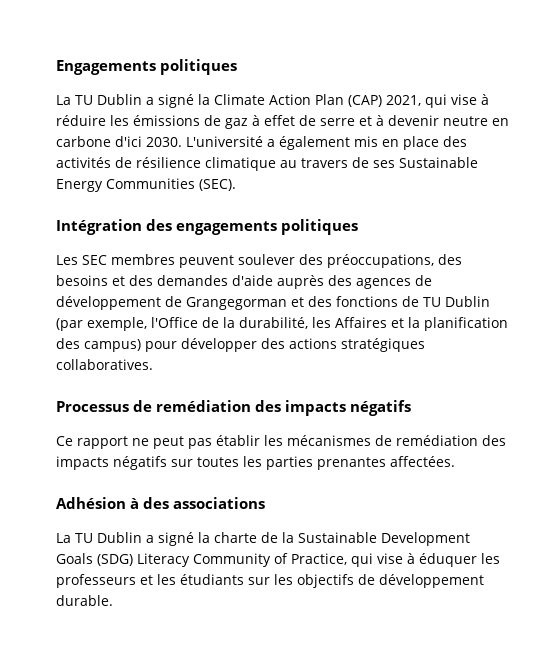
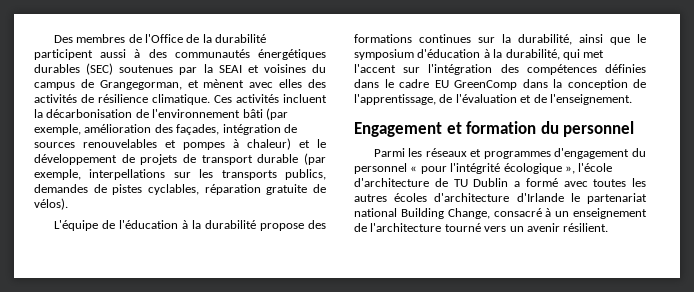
- Engagements politiques
- La TU Dublin a signé la Climate Action Plan (CAP) 2021, qui vise à réduire les émissions de gaz à effet de serre et à devenir neutre en carbone d'ici 2030. L'université a également mis en place des activités de résilience climatique au travers de ses Sustainable Energy Communities (SEC).
- Intégration des engagements politiques
- Les SEC membres peuvent soulever des préoccupations, des besoins et des demandes d'aide auprès des agences de développement de Grangegorman et des fonctions de TU Dublin (par exemple, l'Office de la durabilité, les Affaires et la planification des campus) pour développer des actions stratégiques collaboratives.
- Processus de remédiation des impacts négatifs
- Ce rapport ne peut pas établir les mécanismes de remédiation des impacts négatifs sur toutes les parties prenantes affectées.
- Adhésion à des associations
- La TU Dublin a signé la charte de la Sustainable Development Goals (SDG) Literacy Community of Practice, qui vise à éduquer les professeurs et les étudiants sur les objectifs de développement durable.
+ Des membres de l'Office de la durabilité participent aussi à des communautés énergétiques durables (SEC) soutenues par la SEAI et voisines du campus de Grangegorman, et mènent avec elles des activités de résilience climatique. Ces activités incluent la décarbonisation de l'environnement bâti (par exemple, amélioration des façades, intégration de sources renouvelables et pompes à chaleur) et le développement de projets de transport durable (par exemple, interpellations sur les transports publics, demandes de pistes cyclables, réparation gratuite de vélos).
+ L'équipe de l'éducation à la durabilité propose des formations continues sur la durabilité, ainsi que le symposium d'éducation à la durabilité, qui met l'accent sur l'intégration des compétences définies dans le cadre EU GreenComp dans la conception de l'apprentissage, de l'évaluation et de l'enseignement.
+ Engagement et formation du personnel
+ Parmi les réseaux et programmes d'engagement du personnel « pour l'intégrité écologique », l'école d'architecture de TU Dublin a formé avec toutes les autres écoles d'architecture d'Irlande le partenariat national Building Change, consacré à un enseignement de l'architecture tourné vers un avenir résilient.

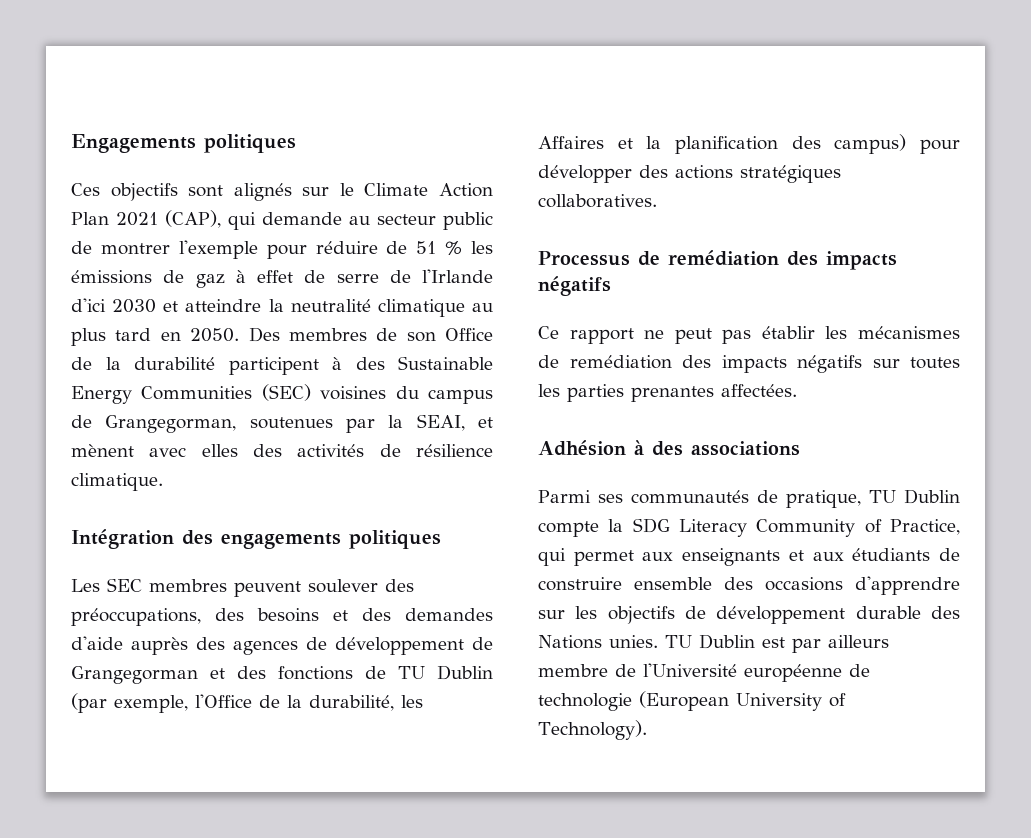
+ Engagements politiques
+ Ces objectifs sont alignés sur le Climate Action Plan 2021 (CAP), qui demande au secteur public de montrer l'exemple pour réduire de 51 % les émissions de gaz à effet de serre de l'Irlande d'ici 2030 et atteindre la neutralité climatique au plus tard en 2050.
- Des membres de l'Office de la durabilité participent aussi à des communautés énergétiques durables (SEC) soutenues par la SEAI et voisines du campus de Grangegorman, et mènent avec elles des activités de résilience climatique. Ces activités incluent la décarbonisation de l'environnement bâti (par exemple, amélioration des façades, intégration de sources renouvelables et pompes à chaleur) et le développement de projets de transport durable (par exemple, interpellations sur les transports publics, demandes de pistes cyclables, réparation gratuite de vélos).
- L'équipe de l'éducation à la durabilité propose des formations continues sur la durabilité, ainsi que le symposium d'éducation à la durabilité, qui met l'accent sur l'intégration des compétences définies dans le cadre EU GreenComp dans la conception de l'apprentissage, de l'évaluation et de l'enseignement.
- Engagement et formation du personnel
- Parmi les réseaux et programmes d'engagement du personnel « pour l'intégrité écologique », l'école d'architecture de TU Dublin a formé avec toutes les autres écoles d'architecture d'Irlande le partenariat national Building Change, consacré à un enseignement de l'architecture tourné vers un avenir résilient.
+ Des membres de son Office de la durabilité participent à des Sustainable Energy Communities (SEC) voisines du campus de Grangegorman, soutenues par la SEAI, et mènent avec elles des activités de résilience climatique.
+ Intégration des engagements politiques
+ Les SEC membres peuvent soulever des préoccupations, des besoins et des demandes d'aide auprès des agences de développement de Grangegorman et des fonctions de TU Dublin (par exemple, l'Office de la durabilité, les Affaires et la planification des campus) pour développer des actions stratégiques collaboratives.
+ Processus de remédiation des impacts négatifs
+ Ce rapport ne peut pas établir les mécanismes de remédiation des impacts négatifs sur toutes les parties prenantes affectées.
+ Adhésion à des associations
+ Parmi ses communautés de pratique, TU Dublin compte la SDG Literacy Community of Practice, qui permet aux enseignants et aux étudiants de construire ensemble des occasions d'apprendre sur les objectifs de développement durable des Nations unies. TU Dublin est par ailleurs membre de l'Université européenne de technologie (European University of Technology).

